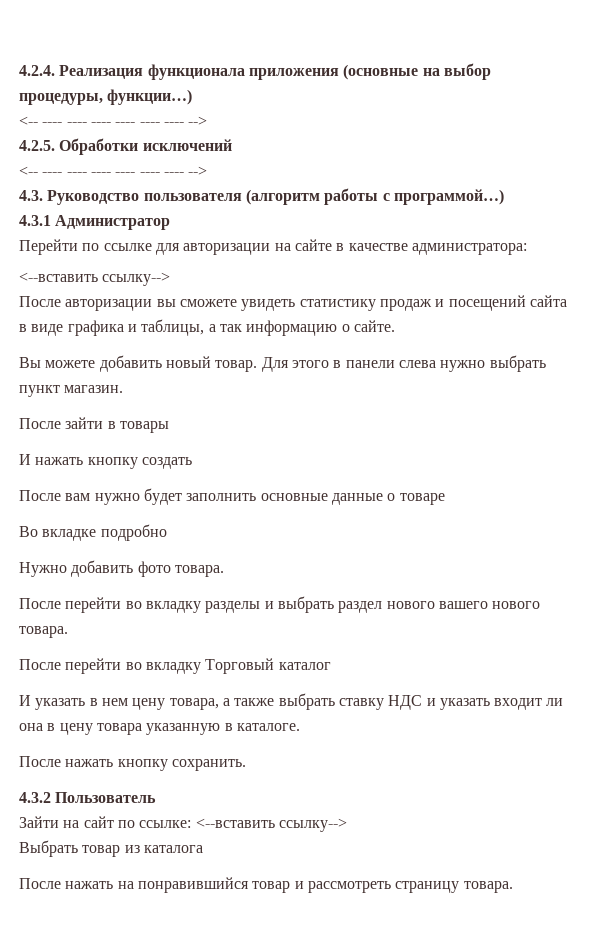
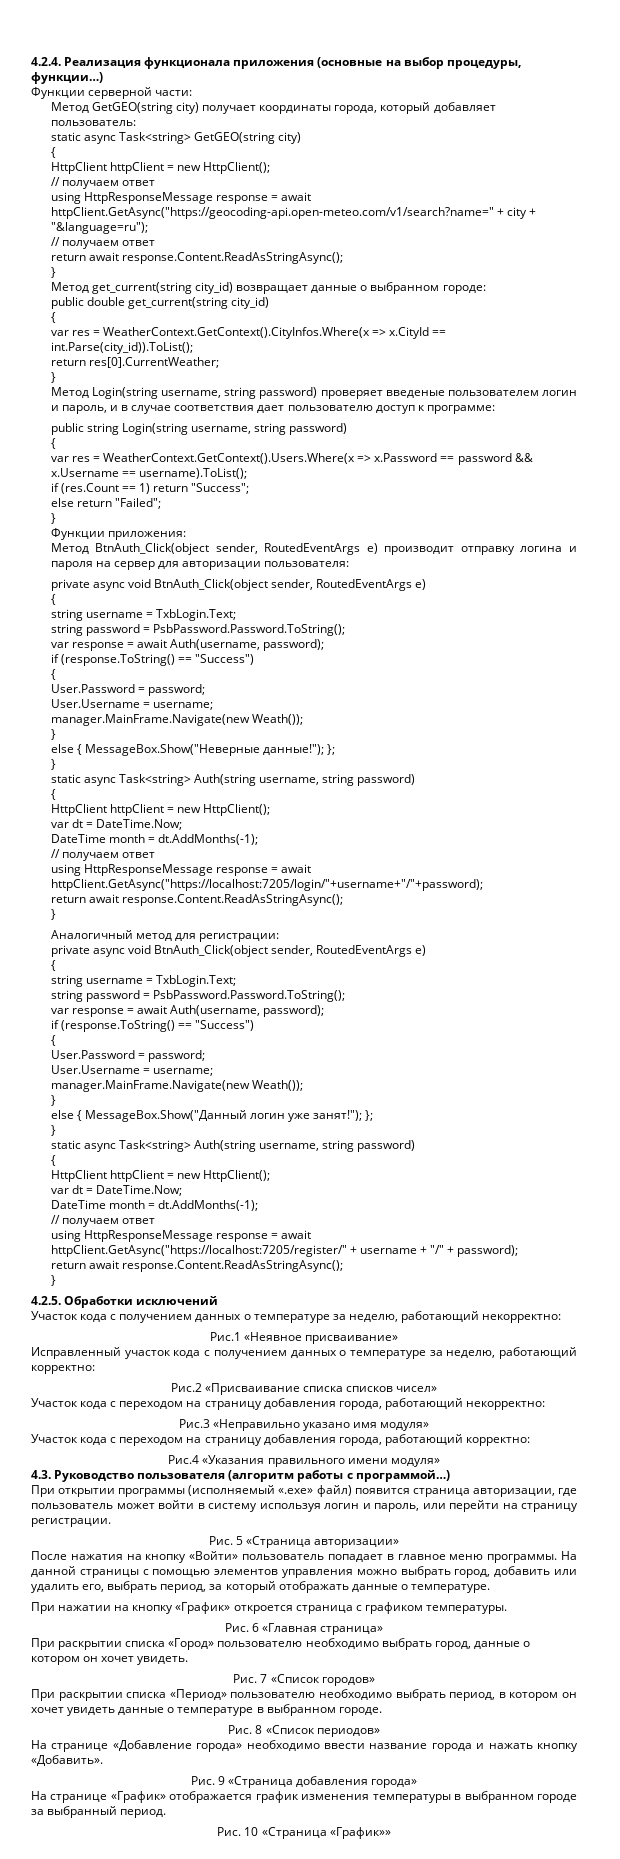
  4.2.4. Реализация функционала приложения (основные на выбор процедуры, функции…)
- <-- ---- ---- ---- ---- ---- ---- -->
+ Функции серверной части:
+ Метод GetGEO(string city) получает координаты города, который добавляет пользователь:
+ static async Task<string> GetGEO(string city)
+ {
+ HttpClient httpClient = new HttpClient();
+ // получаем ответ
+ using HttpResponseMessage response = await httpClient.GetAsync("https://geocoding-api.open-meteo.com/v1/search?name=" + city + "&language=ru");
+ // получаем ответ
+ return await response.Content.ReadAsStringAsync();
+ }
+ Метод get_current(string city_id) возвращает данные о выбранном городе:
+ public double get_current(string city_id)
+ {
+ var res = WeatherContext.GetContext().CityInfos.Where(x => x.CityId == int.Parse(city_id)).ToList();
+ return res[0].CurrentWeather;
+ }
+ Метод Login(string username, string password) проверяет введеные пользователем логин и пароль, и в случае соответствия дает пользователю доступ к программе:
+ public string Login(string username, string password)
+ {
+ var res = WeatherContext.GetContext().Users.Where(x => x.Password == password && x.Username == username).ToList();
+ if (res.Count == 1) return "Success";
+ else return "Failed";
+ }
+ Функции приложения:
+ Метод BtnAuth_Click(object sender, RoutedEventArgs e) производит отправку логина и пароля на сервер для авторизации пользователя:
+ private async void BtnAuth_Click(object sender, RoutedEventArgs e)
+ {
+ string username = TxbLogin.Text;
+ string password = PsbPassword.Password.ToString();
+ var response = await Auth(username, password);
+ if (response.ToString() == "Success")
+ {
+ User.Password = password;
+ User.Username = username;
+ manager.MainFrame.Navigate(new Weath());
+ }
+ else { MessageBox.Show("Неверные данные!"); };
+ }
+ static async Task<string> Auth(string username, string password)
+ {
+ HttpClient httpClient = new HttpClient();
+ var dt = DateTime.Now;
+ DateTime month = dt.AddMonths(-1);
+ // получаем ответ
+ using HttpResponseMessage response = await httpClient.GetAsync("https://localhost:7205/login/"+username+"/"+password);
+ return await response.Content.ReadAsStringAsync();
+ }
+ Аналогичный метод для регистрации:
+ private async void BtnAuth_Click(object sender, RoutedEventArgs e)
+ {
+ string username = TxbLogin.Text;
+ string password = PsbPassword.Password.ToString();
+ var response = await Auth(username, password);
+ if (response.ToString() == "Success")
+ {
+ User.Password = password;
+ User.Username = username;
+ manager.MainFrame.Navigate(new Weath());
+ }
+ else { MessageBox.Show("Данный логин уже занят!"); };
+ }
+ static async Task<string> Auth(string username, string password)
+ {
+ HttpClient httpClient = new HttpClient();
+ var dt = DateTime.Now;
+ DateTime month = dt.AddMonths(-1);
+ // получаем ответ
+ using HttpResponseMessage response = await httpClient.GetAsync("https://localhost:7205/register/" + username + "/" + password);
+ return await response.Content.ReadAsStringAsync();
+ }
  4.2.5. Обработки исключений
- <-- ---- ---- ---- ---- ---- ---- -->
+ Участок кода с получением данных о температуре за неделю, работающий некорректно:
+ Рис.1 «Неявное присваивание»
+ Исправленный участок кода с получением данных о температуре за неделю, работающий корректно:
+ Рис.2 «Присваивание списка списков чисел»
+ Участок кода с переходом на страницу добавления города, работающий некорректно:
+ Рис.3 «Неправильно указано имя модуля»
+ Участок кода с переходом на страницу добавления города, работающий корректно:
+ Рис.4 «Указания правильного имени модуля»
- 4.3.1 Администратор
- Перейти по ссылке для авторизации на сайте в качестве администратора:
- <--вставить ссылку-->
- После авторизации вы сможете увидеть статистику продаж и посещений сайта в виде графика и таблицы, а так информацию о сайте.
- Вы можете добавить новый товар. Для этого в панели слева нужно выбрать пункт магазин.
- После зайти в товары
- И нажать кнопку создать
- После вам нужно будет заполнить основные данные о товаре
- Во вкладке подробно
- Нужно добавить фото товара.
- После перейти во вкладку разделы и выбрать раздел нового вашего нового товара.
- После перейти во вкладку Торговый каталог
- И указать в нем цену товара, а также выбрать ставку НДС и указать входит ли она в цену товара указанную в каталоге.
- После нажать кнопку сохранить.
- 4.3.2 Пользователь
- Зайти на сайт по ссылке: <--вставить ссылку-->
- Выбрать товар из каталога
- После нажать на понравившийся товар и рассмотреть страницу товара.
+ При открытии программы (исполняемый «.exe» файл) появится страница авторизации, где пользователь может войти в сиcтему используя логин и пароль, или перейти на страницу регистрации.
+ Рис. 5 «Страница авторизации»
+ После нажатия на кнопку «Войти» пользователь попадает в главное меню программы. На данной страницы с помощью элементов управления можно выбрать город, добавить или удалить его, выбрать период, за который отображать данные о температуре.
+ При нажатии на кнопку «График» откроется страница с графиком температуры.
+ Рис. 6 «Главная страница»
+ При раскрытии списка «Город» пользователю необходимо выбрать город, данные о котором он хочет увидеть.
+ Рис. 7 «Список городов»
+ При раскрытии списка «Период» пользователю необходимо выбрать период, в котором он хочет увидеть данные о температуре в выбранном городе.
+ Рис. 8 «Список периодов»
+ На странице «Добавление города» необходимо ввести название города и нажать кнопку «Добавить».
+ Рис. 9 «Страница добавления города»
+ На странице «График» отображается график изменения температуры в выбранном городе за выбранный период.
+ Рис. 10 «Страница «График»»

